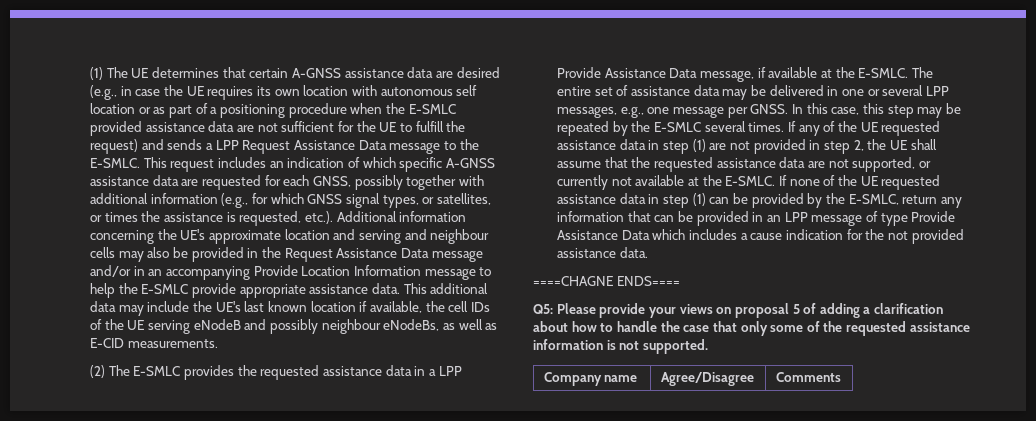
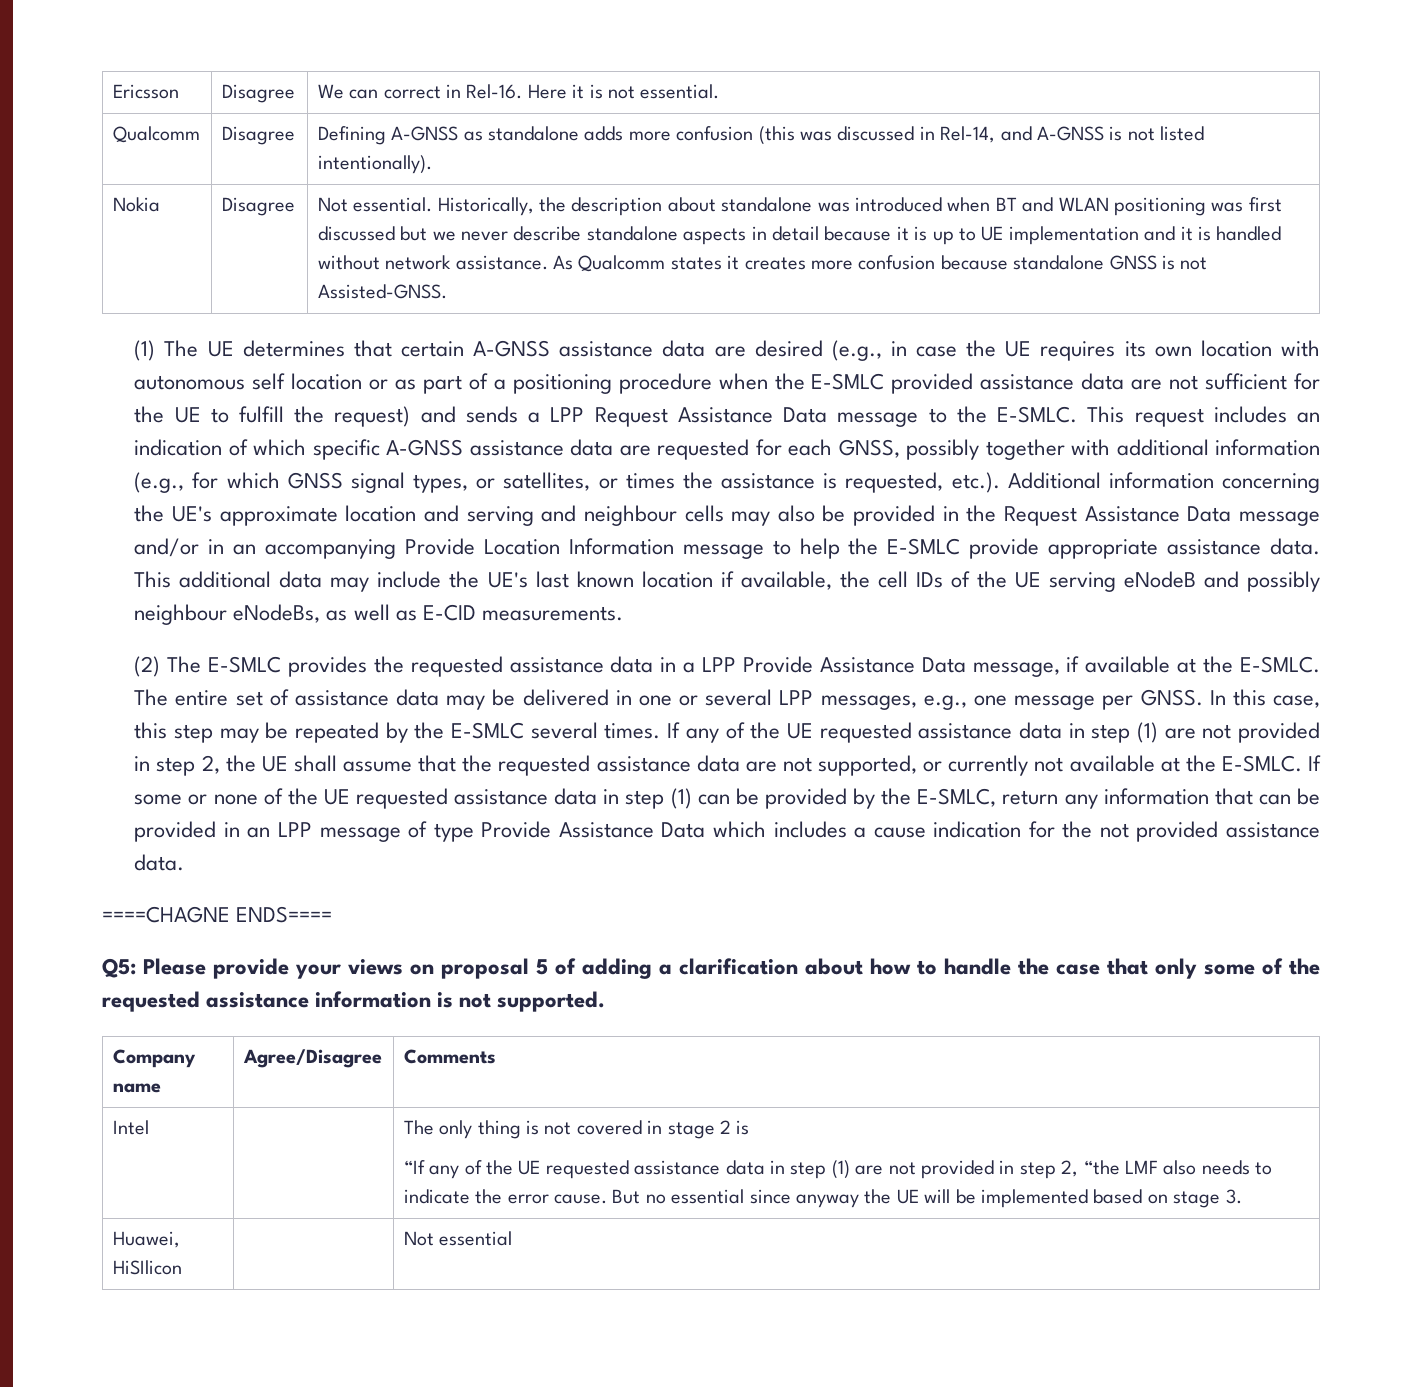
+ Ericsson | Disagree | We can correct in Rel-16. Here it is not essential.
+ Qualcomm | Disagree | Defining A-GNSS as standalone adds more confusion (this was discussed in Rel-14, and A-GNSS is not listed intentionally).
+ Nokia | Disagree | Not essential. Historically, the description about standalone was introduced when BT and WLAN positioning was first discussed but we never describe standalone aspects in detail because it is up to UE implementation and it is handled without network assistance. As Qualcomm states it creates more confusion because standalone GNSS is not Assisted-GNSS.
- If none of the UE requested assistance data in step (1) can be provided by the E-SMLC, return any information that can be provided in an LPP message of type Provide Assistance Data which includes a cause indication for the not provided assistance data.
+ If some or none of the UE requested assistance data in step (1) can be provided by the E-SMLC, return any information that can be provided in an LPP message of type Provide Assistance Data which includes a cause indication for the not provided assistance data.
+ Intel | | The only thing is not covered in stage 2 is
+ “If any of the UE requested assistance data in step (1) are not provided in step 2, “the LMF also needs to indicate the error cause. But no essential since anyway the UE will be implemented based on stage 3.
+ Huawei, HiSIlicon | | Not essential

